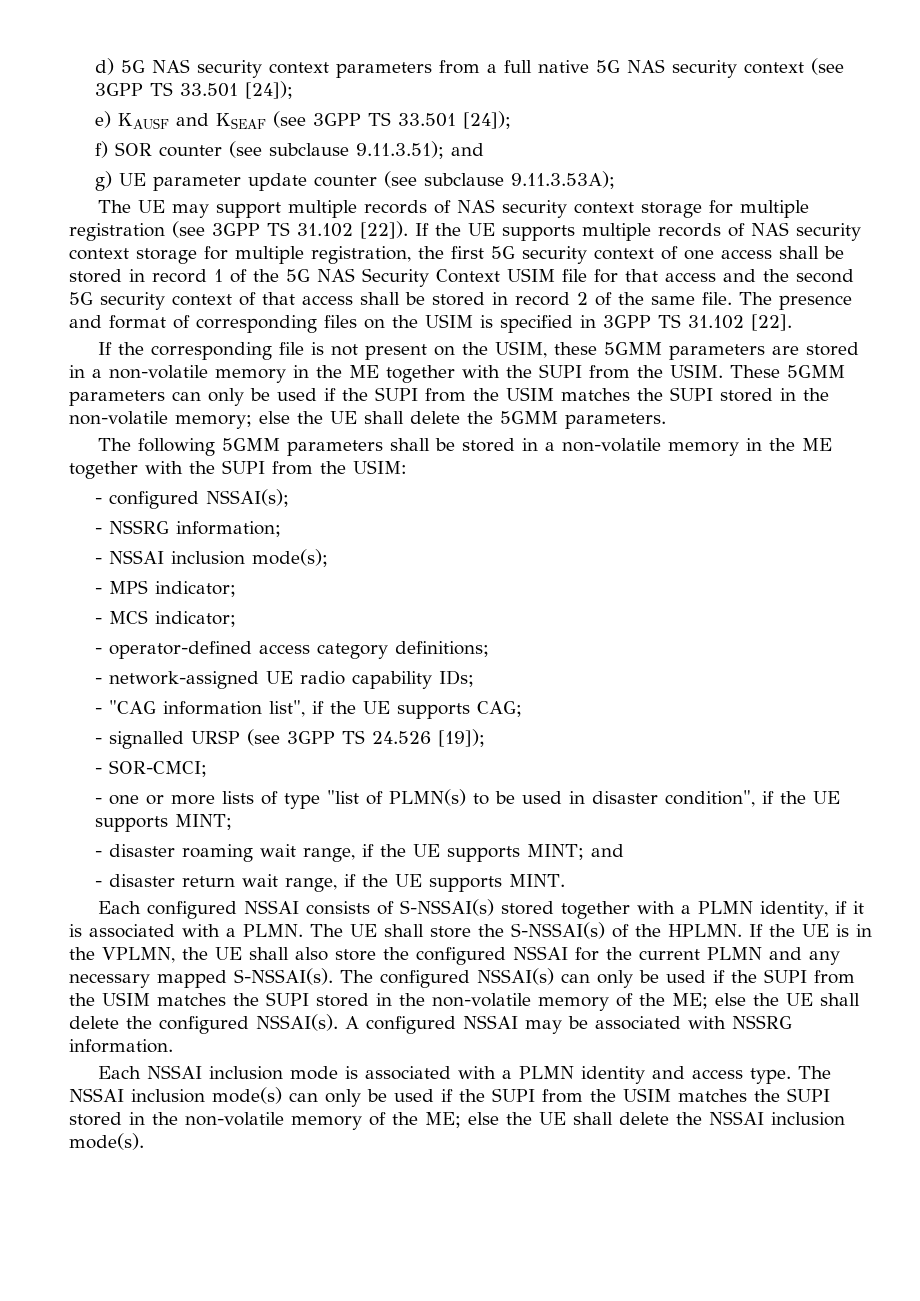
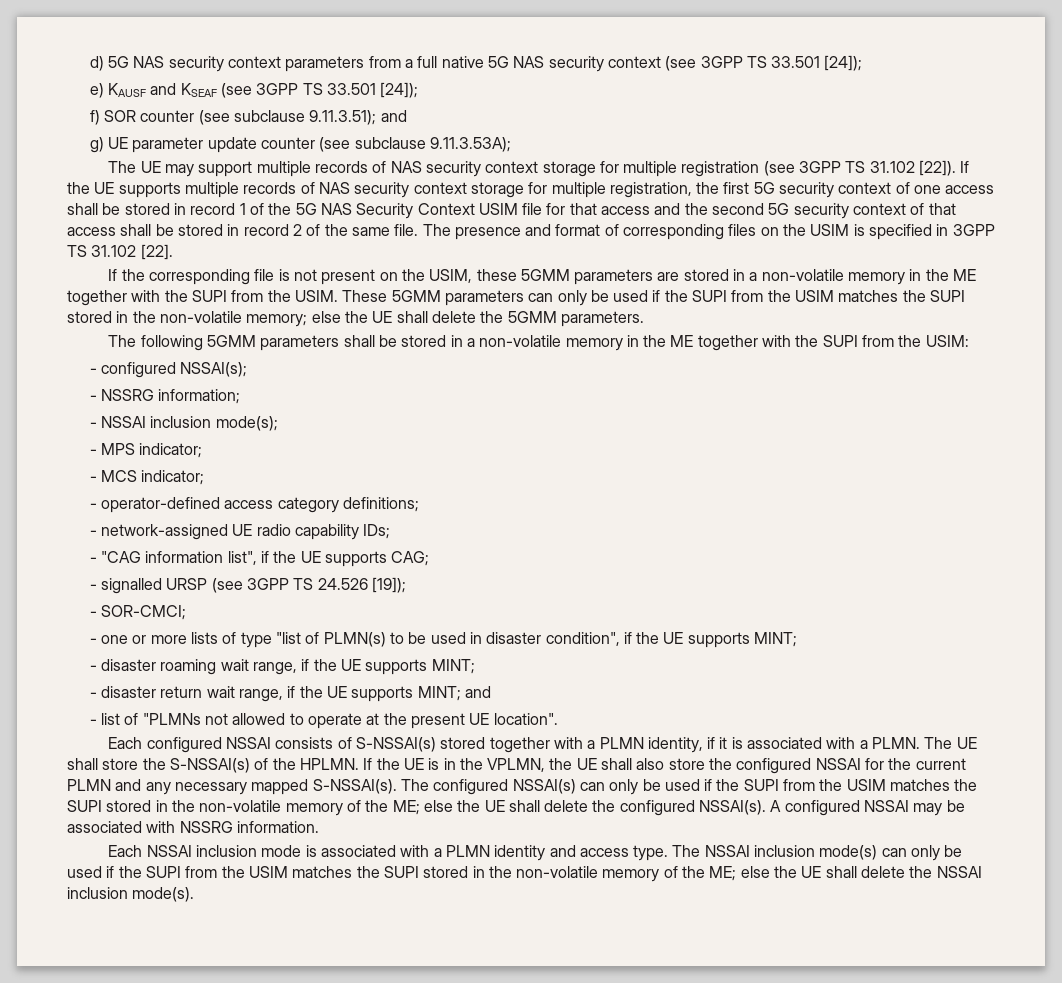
- - disaster roaming wait range, if the UE supports MINT; and
+ - disaster roaming wait range, if the UE supports MINT;
- - disaster return wait range, if the UE supports MINT.
+ - disaster return wait range, if the UE supports MINT; and
+ - list of "PLMNs not allowed to operate at the present UE location".

